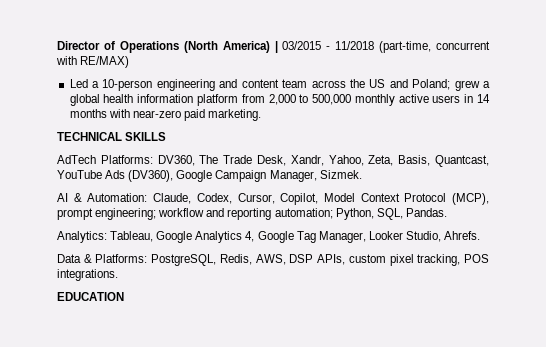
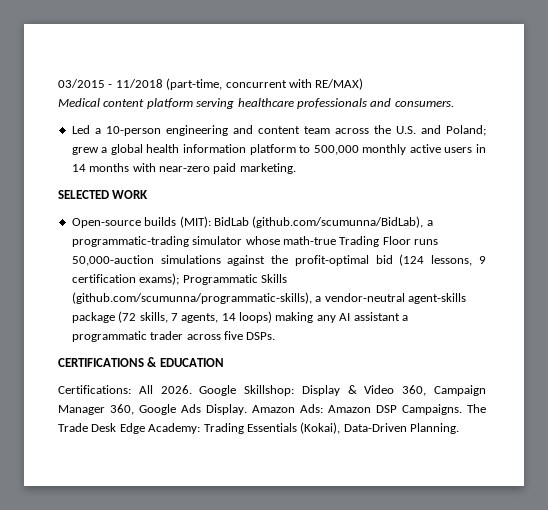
- Director of Operations (North America) | 03/2015 - 11/2018 (part-time, concurrent with RE/MAX)
+ 03/2015 - 11/2018 (part-time, concurrent with RE/MAX)
+ Medical content platform serving healthcare professionals and consumers.
- Led a 10-person engineering and content team across the US and Poland; grew a global health information platform from 2,000 to 500,000 monthly active users in 14 months with near-zero paid marketing.
+ Led a 10-person engineering and content team across the U.S. and Poland; grew a global health information platform to 500,000 monthly active users in 14 months with near-zero paid marketing.
- TECHNICAL SKILLS
- AdTech Platforms: DV360, The Trade Desk, Xandr, Yahoo, Zeta, Basis, Quantcast, YouTube Ads (DV360), Google Campaign Manager, Sizmek.
- AI & Automation: Claude, Codex, Cursor, Copilot, Model Context Protocol (MCP), prompt engineering; workflow and reporting automation; Python, SQL, Pandas.
- Analytics: Tableau, Google Analytics 4, Google Tag Manager, Looker Studio, Ahrefs.
- Data & Platforms: PostgreSQL, Redis, AWS, DSP APIs, custom pixel tracking, POS integrations.
- EDUCATION
+ SELECTED WORK
+ Open-source builds (MIT): BidLab (github.com/scumunna/BidLab), a programmatic-trading simulator whose math-true Trading Floor runs 50,000-auction simulations against the profit-optimal bid (124 lessons, 9 certification exams); Programmatic Skills (github.com/scumunna/programmatic-skills), a vendor-neutral agent-skills package (72 skills, 7 agents, 14 loops) making any AI assistant a programmatic trader across five DSPs.
+ CERTIFICATIONS & EDUCATION
+ Certifications: All 2026. Google Skillshop: Display & Video 360, Campaign Manager 360, Google Ads Display. Amazon Ads: Amazon DSP Campaigns. The Trade Desk Edge Academy: Trading Essentials (Kokai), Data-Driven Planning.

